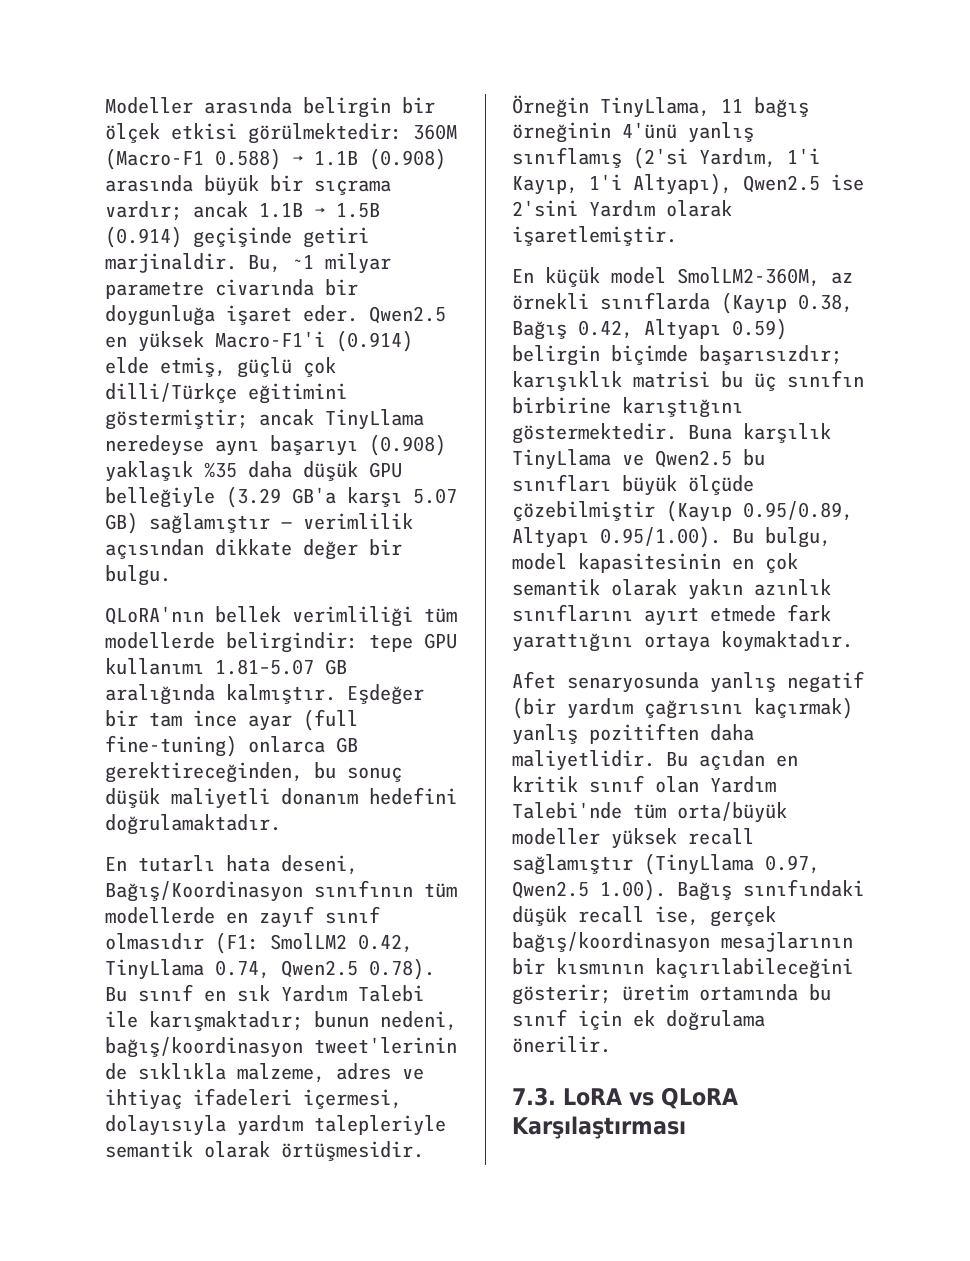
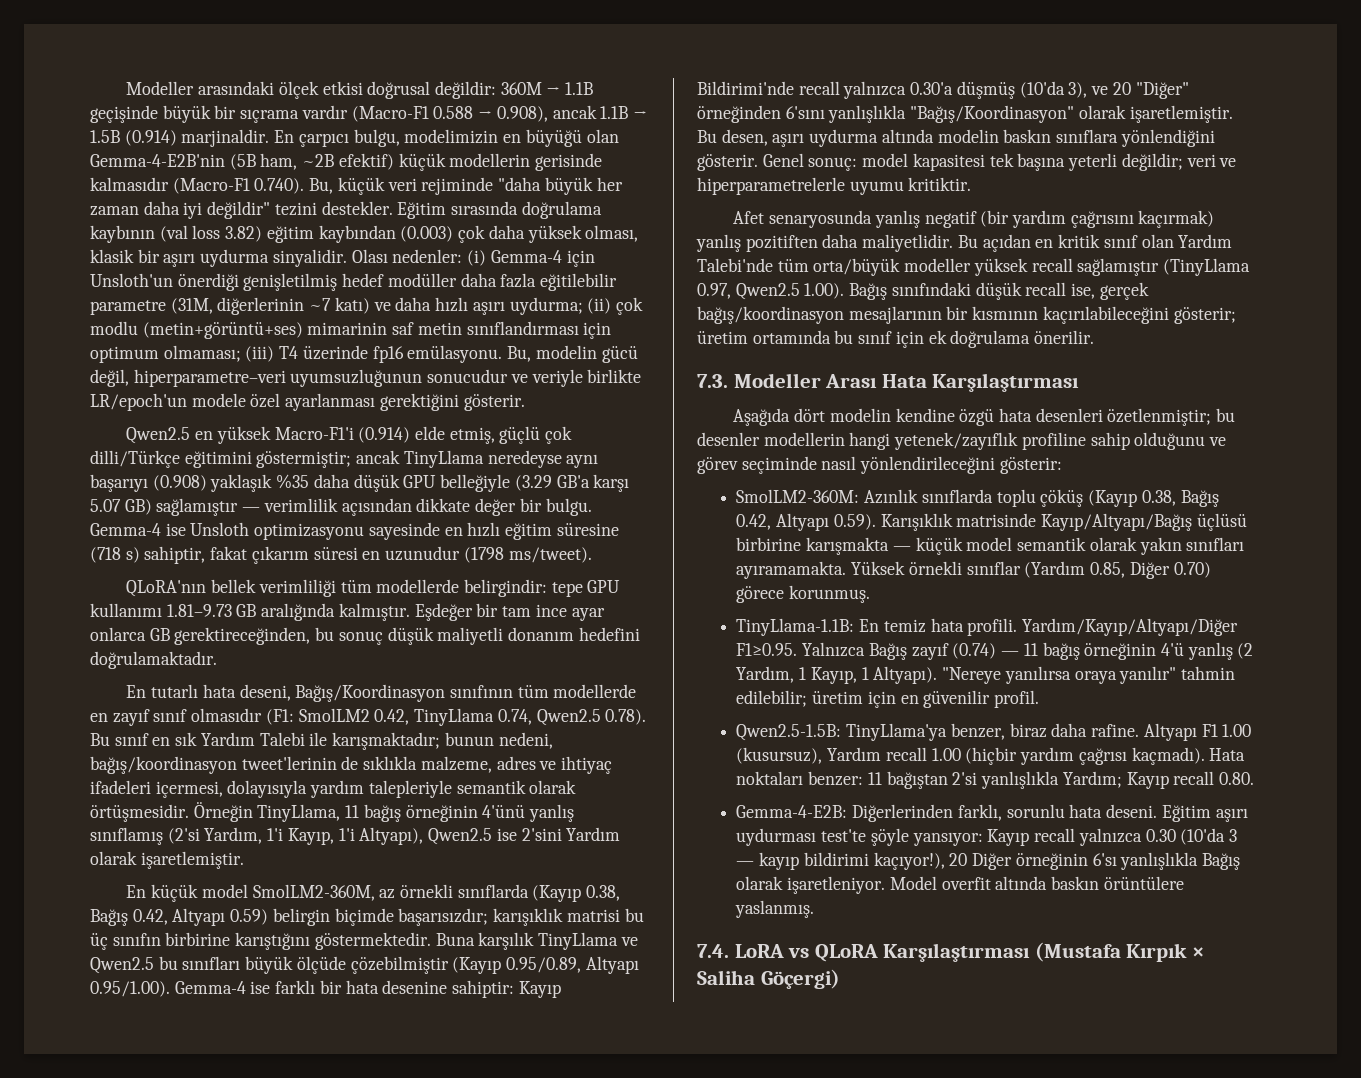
- Modeller arasında belirgin bir ölçek etkisi görülmektedir: 360M (Macro-F1 0.588) → 1.1B (0.908) arasında büyük bir sıçrama vardır; ancak 1.1B → 1.5B (0.914) geçişinde getiri marjinaldir. Bu, ~1 milyar parametre civarında bir doygunluğa işaret eder. Qwen2.5 en yüksek Macro-F1'i (0.914) elde etmiş, güçlü çok dilli/Türkçe eğitimini göstermiştir; ancak TinyLlama neredeyse aynı başarıyı (0.908) yaklaşık %35 daha düşük GPU belleğiyle (3.29 GB'a karşı 5.07 GB) sağlamıştır — verimlilik açısından dikkate değer bir bulgu.
+ Modeller arasındaki ölçek etkisi doğrusal değildir: 360M → 1.1B geçişinde büyük bir sıçrama vardır (Macro-F1 0.588 → 0.908), ancak 1.1B → 1.5B (0.914) marjinaldir. En çarpıcı bulgu, modelimizin en büyüğü olan Gemma-4-E2B'nin (5B ham, ~2B efektif) küçük modellerin gerisinde kalmasıdır (Macro-F1 0.740). Bu, küçük veri rejiminde "daha büyük her zaman daha iyi değildir" tezini destekler. Eğitim sırasında doğrulama kaybının (val loss 3.82) eğitim kaybından (0.003) çok daha yüksek olması, klasik bir aşırı uydurma sinyalidir. Olası nedenler: (i) Gemma-4 için Unsloth'un önerdiği genişletilmiş hedef modüller daha fazla eğitilebilir parametre (31M, diğerlerinin ~7 katı) ve daha hızlı aşırı uydurma; (ii) çok modlu (metin+görüntü+ses) mimarinin saf metin sınıflandırması için optimum olmaması; (iii) T4 üzerinde fp16 emülasyonu. Bu, modelin gücü değil, hiperparametre–veri uyumsuzluğunun sonucudur ve veriyle birlikte LR/epoch'un modele özel ayarlanması gerektiğini gösterir.
+ Qwen2.5 en yüksek Macro-F1'i (0.914) elde etmiş, güçlü çok dilli/Türkçe eğitimini göstermiştir; ancak TinyLlama neredeyse aynı başarıyı (0.908) yaklaşık %35 daha düşük GPU belleğiyle (3.29 GB'a karşı 5.07 GB) sağlamıştır — verimlilik açısından dikkate değer bir bulgu. Gemma-4 ise Unsloth optimizasyonu sayesinde en hızlı eğitim süresine (718 s) sahiptir, fakat çıkarım süresi en uzunudur (1798 ms/tweet).
- QLoRA'nın bellek verimliliği tüm modellerde belirgindir: tepe GPU kullanımı 1.81–5.07 GB aralığında kalmıştır.
+ QLoRA'nın bellek verimliliği tüm modellerde belirgindir: tepe GPU kullanımı 1.81–9.73 GB aralığında kalmıştır.
- Eşdeğer bir tam ince ayar (full fine-tuning) onlarca GB gerektireceğinden, bu sonuç düşük maliyetli donanım hedefini doğrulamaktadır.
+ Eşdeğer bir tam ince ayar onlarca GB gerektireceğinden, bu sonuç düşük maliyetli donanım hedefini doğrulamaktadır.
- Buna karşılık TinyLlama ve Qwen2.5 bu sınıfları büyük ölçüde çözebilmiştir (Kayıp 0.95/0.89, Altyapı 0.95/1.00). Bu bulgu, model kapasitesinin en çok semantik olarak yakın azınlık sınıflarını ayırt etmede fark yarattığını ortaya koymaktadır.
+ Buna karşılık TinyLlama ve Qwen2.5 bu sınıfları büyük ölçüde çözebilmiştir (Kayıp 0.95/0.89, Altyapı 0.95/1.00). Gemma-4 ise farklı bir hata desenine sahiptir: Kayıp Bildirimi'nde recall yalnızca 0.30'a düşmüş (10'da 3), ve 20 "Diğer" örneğinden 6'sını yanlışlıkla "Bağış/Koordinasyon" olarak işaretlemiştir. Bu desen, aşırı uydurma altında modelin baskın sınıflara yönlendiğini gösterir. Genel sonuç: model kapasitesi tek başına yeterli değildir; veri ve hiperparametrelerle uyumu kritiktir.
- 7.3. LoRA vs QLoRA Karşılaştırması
+ 7.3. Modeller Arası Hata Karşılaştırması
+ Aşağıda dört modelin kendine özgü hata desenleri özetlenmiştir; bu desenler modellerin hangi yetenek/zayıflık profiline sahip olduğunu ve görev seçiminde nasıl yönlendirileceğini gösterir:
+ SmolLM2-360M: Azınlık sınıflarda toplu çöküş (Kayıp 0.38, Bağış 0.42, Altyapı 0.59). Karışıklık matrisinde Kayıp/Altyapı/Bağış üçlüsü birbirine karışmakta — küçük model semantik olarak yakın sınıfları ayıramamakta. Yüksek örnekli sınıflar (Yardım 0.85, Diğer 0.70) görece korunmuş.
+ TinyLlama-1.1B: En temiz hata profili. Yardım/Kayıp/Altyapı/Diğer F1≥0.95. Yalnızca Bağış zayıf (0.74) — 11 bağış örneğinin 4'ü yanlış (2 Yardım, 1 Kayıp, 1 Altyapı). "Nereye yanılırsa oraya yanılır" tahmin edilebilir; üretim için en güvenilir profil.
+ Qwen2.5-1.5B: TinyLlama'ya benzer, biraz daha rafine. Altyapı F1 1.00 (kusursuz), Yardım recall 1.00 (hiçbir yardım çağrısı kaçmadı). Hata noktaları benzer: 11 bağıştan 2'si yanlışlıkla Yardım; Kayıp recall 0.80.
+ Gemma-4-E2B: Diğerlerinden farklı, sorunlu hata deseni. Eğitim aşırı uydurması test'te şöyle yansıyor: Kayıp recall yalnızca 0.30 (10'da 3 — kayıp bildirimi kaçıyor!), 20 Diğer örneğinin 6'sı yanlışlıkla Bağış olarak işaretleniyor. Model overfit altında baskın örüntülere yaslanmış.
+ 7.4. LoRA vs QLoRA Karşılaştırması (Mustafa Kırpık × Saliha Göçergi)

